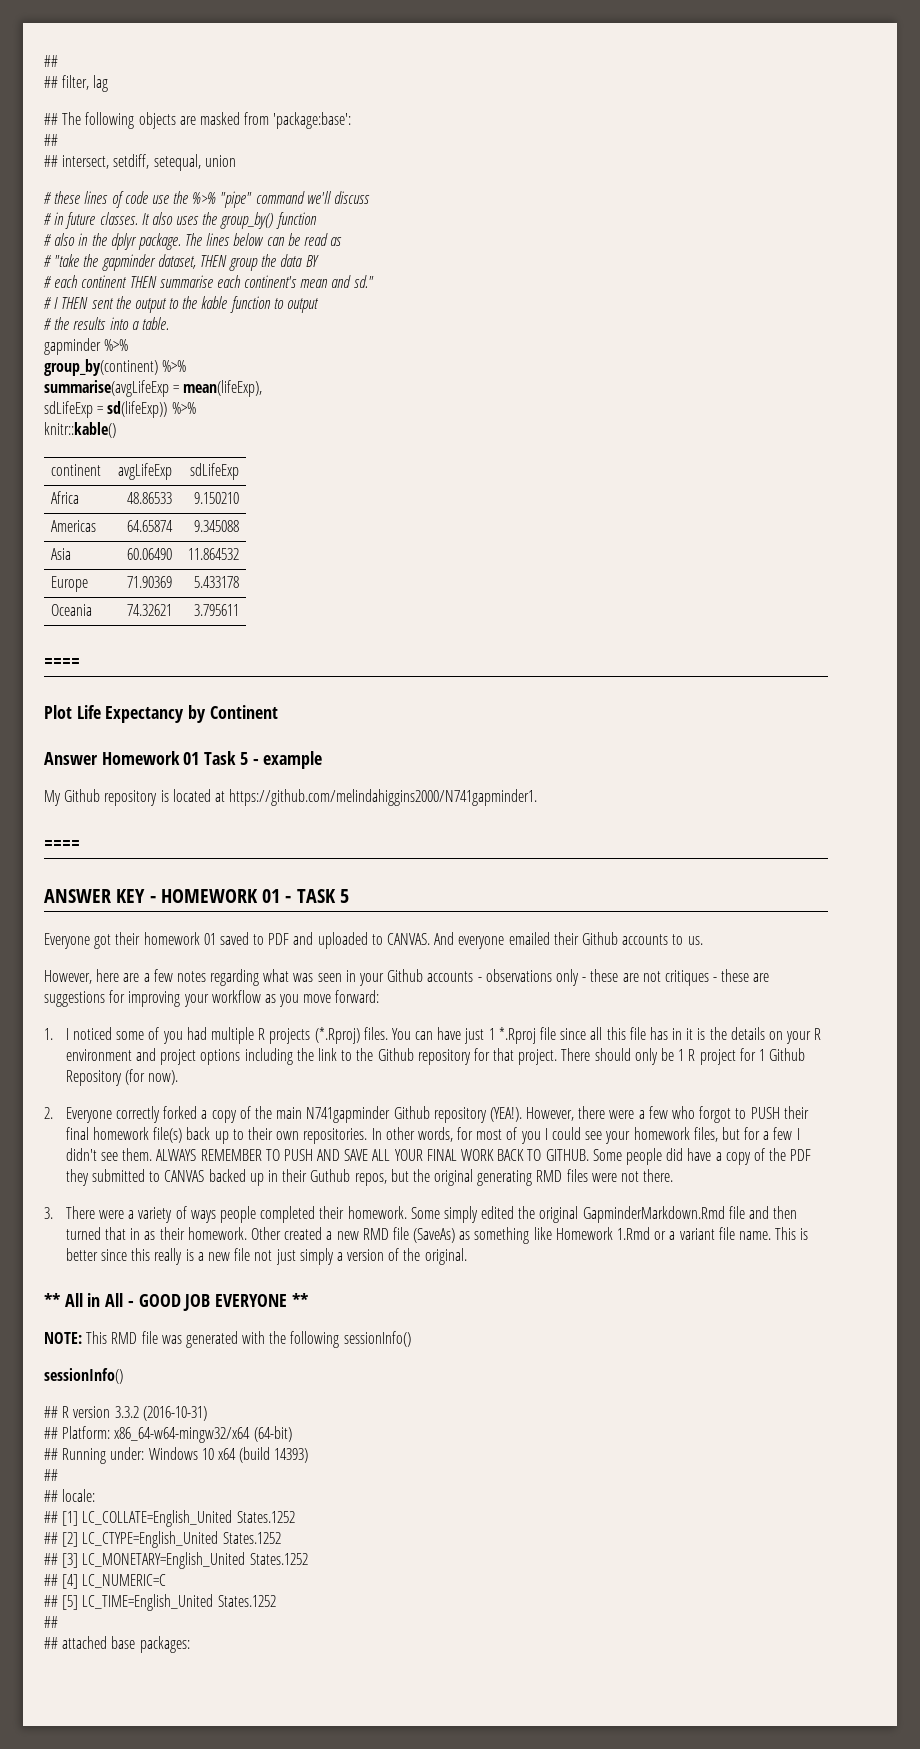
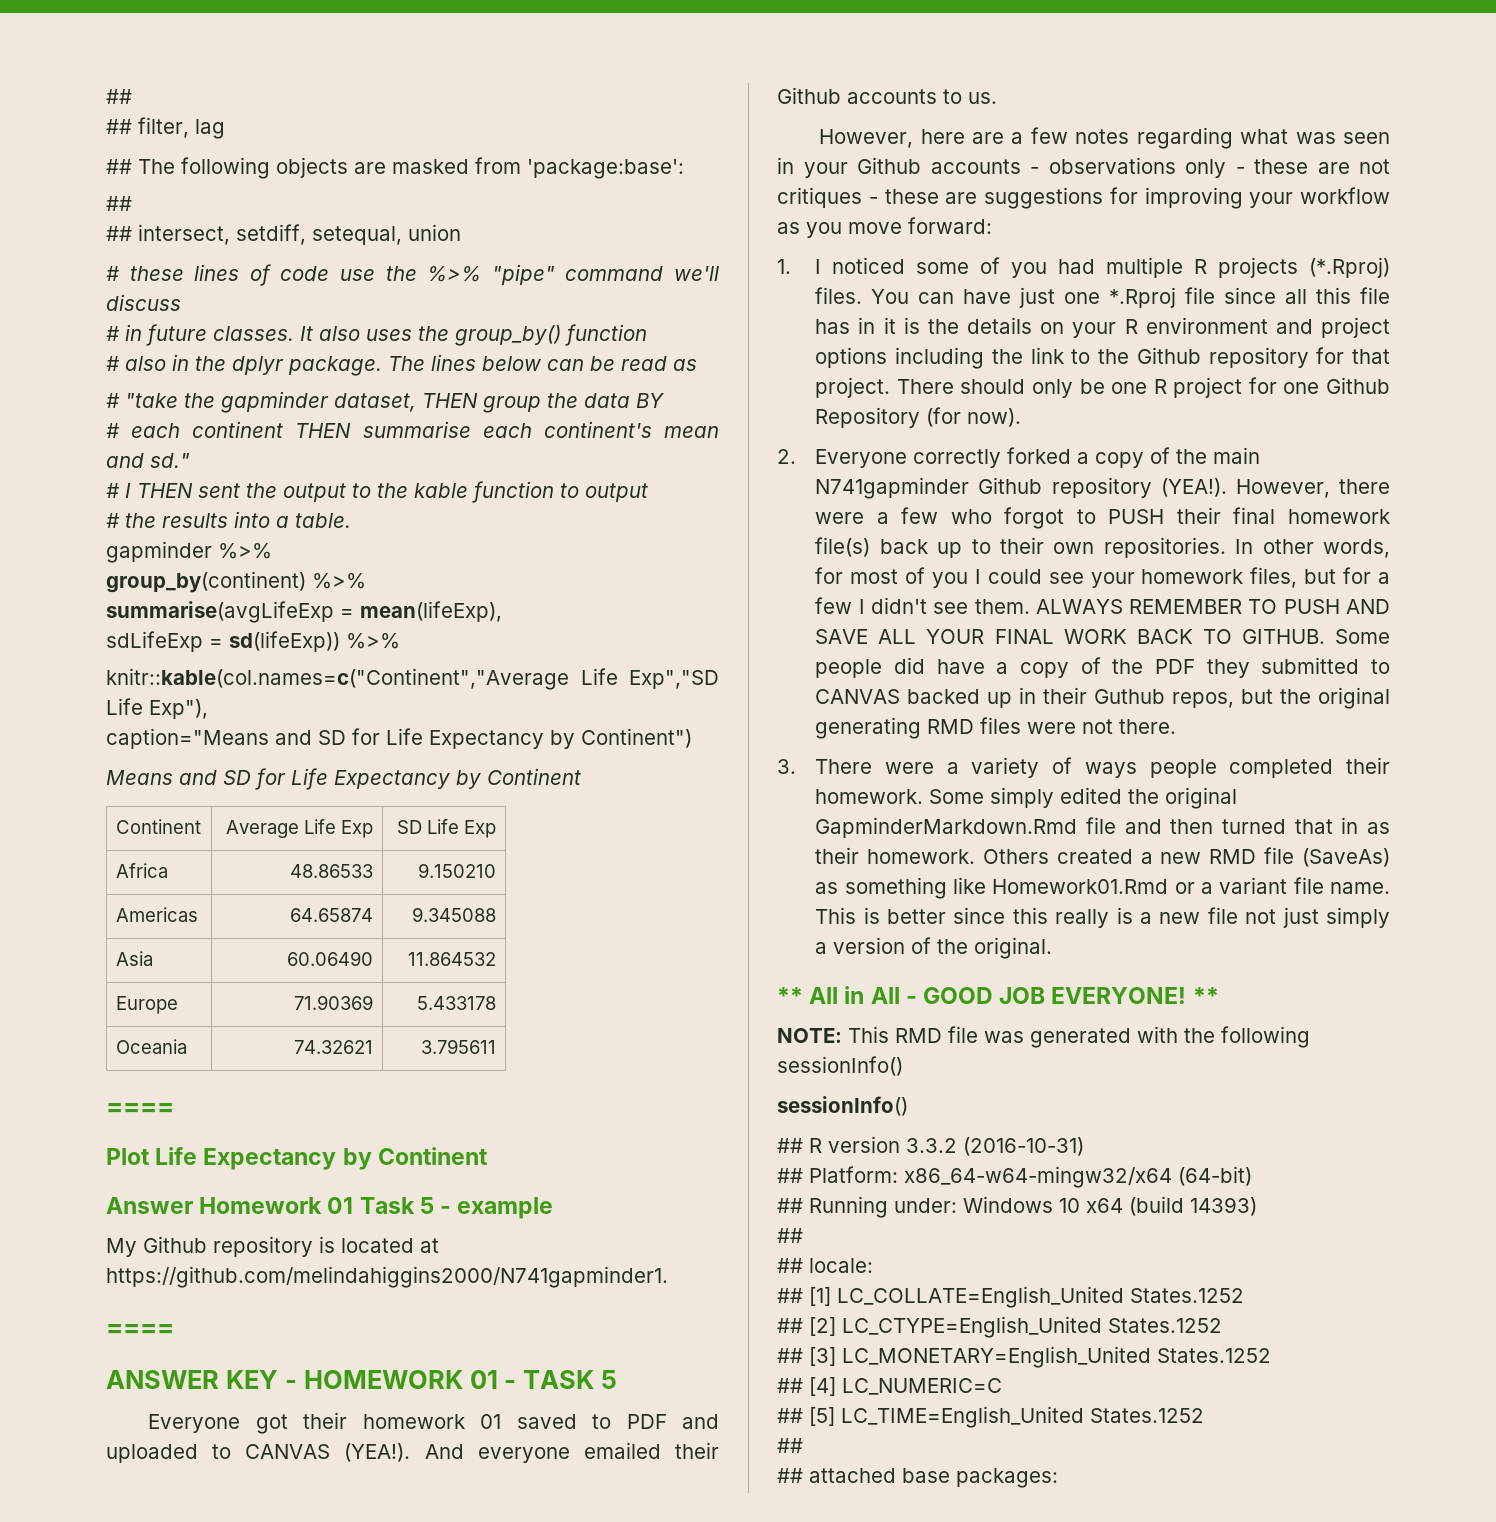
- knitr::kable()
- continent | avgLifeExp | sdLifeExp
+ knitr::kable(col.names=c("Continent","Average Life Exp","SD Life Exp"),
+ caption="Means and SD for Life Expectancy by Continent")
+ Means and SD for Life Expectancy by Continent
+ Continent | Average Life Exp | SD Life Exp
- Everyone got their homework 01 saved to PDF and uploaded to CANVAS.
+ Everyone got their homework 01 saved to PDF and uploaded to CANVAS (YEA!).
- You can have just 1 *.Rproj file since all this file has in it is the details on your R environment and project options including the link to the Github repository for that project.
+ You can have just one *.Rproj file since all this file has in it is the details on your R environment and project options including the link to the Github repository for that project.
- There should only be 1 R project for 1 Github Repository (for now).
+ There should only be one R project for one Github Repository (for now).
- Other created a new RMD file (SaveAs) as something like Homework 1.Rmd or a variant file name.
+ Others created a new RMD file (SaveAs) as something like Homework01.Rmd or a variant file name.
- ** All in All - GOOD JOB EVERYONE **
+ ** All in All - GOOD JOB EVERYONE! **

